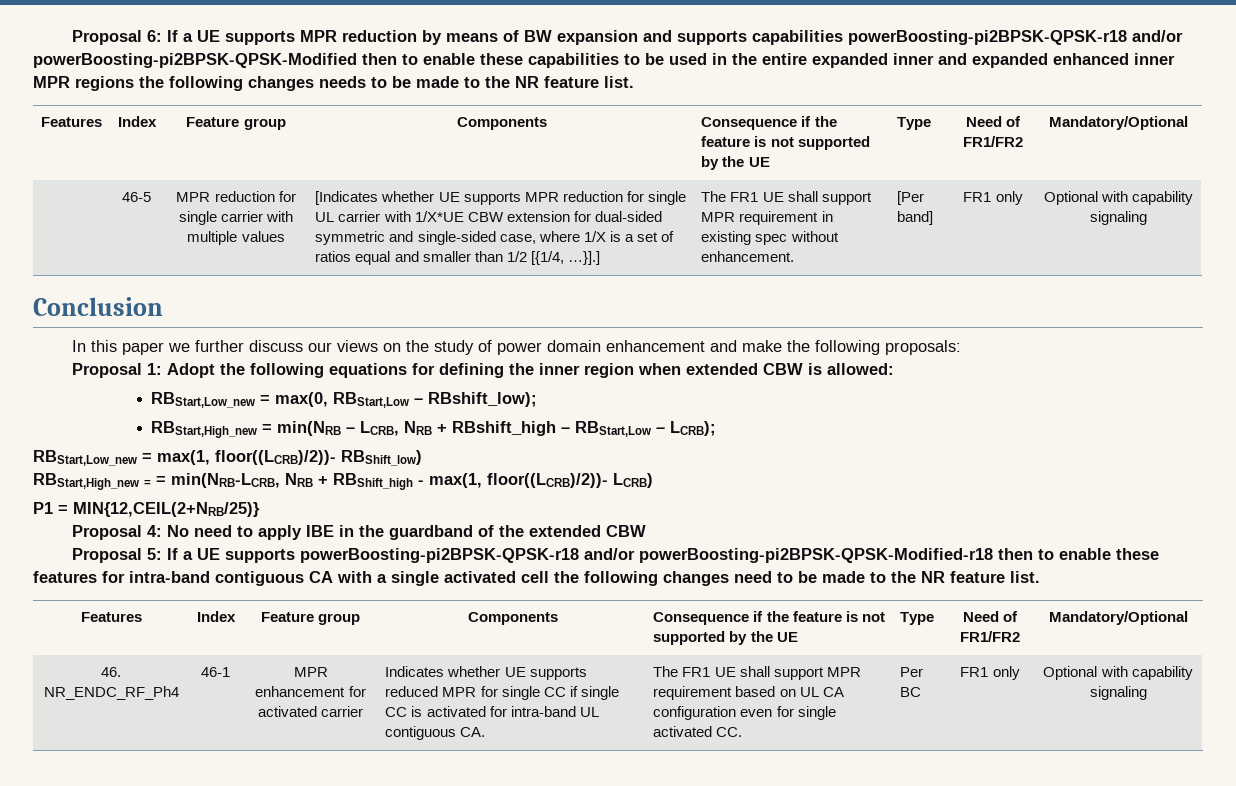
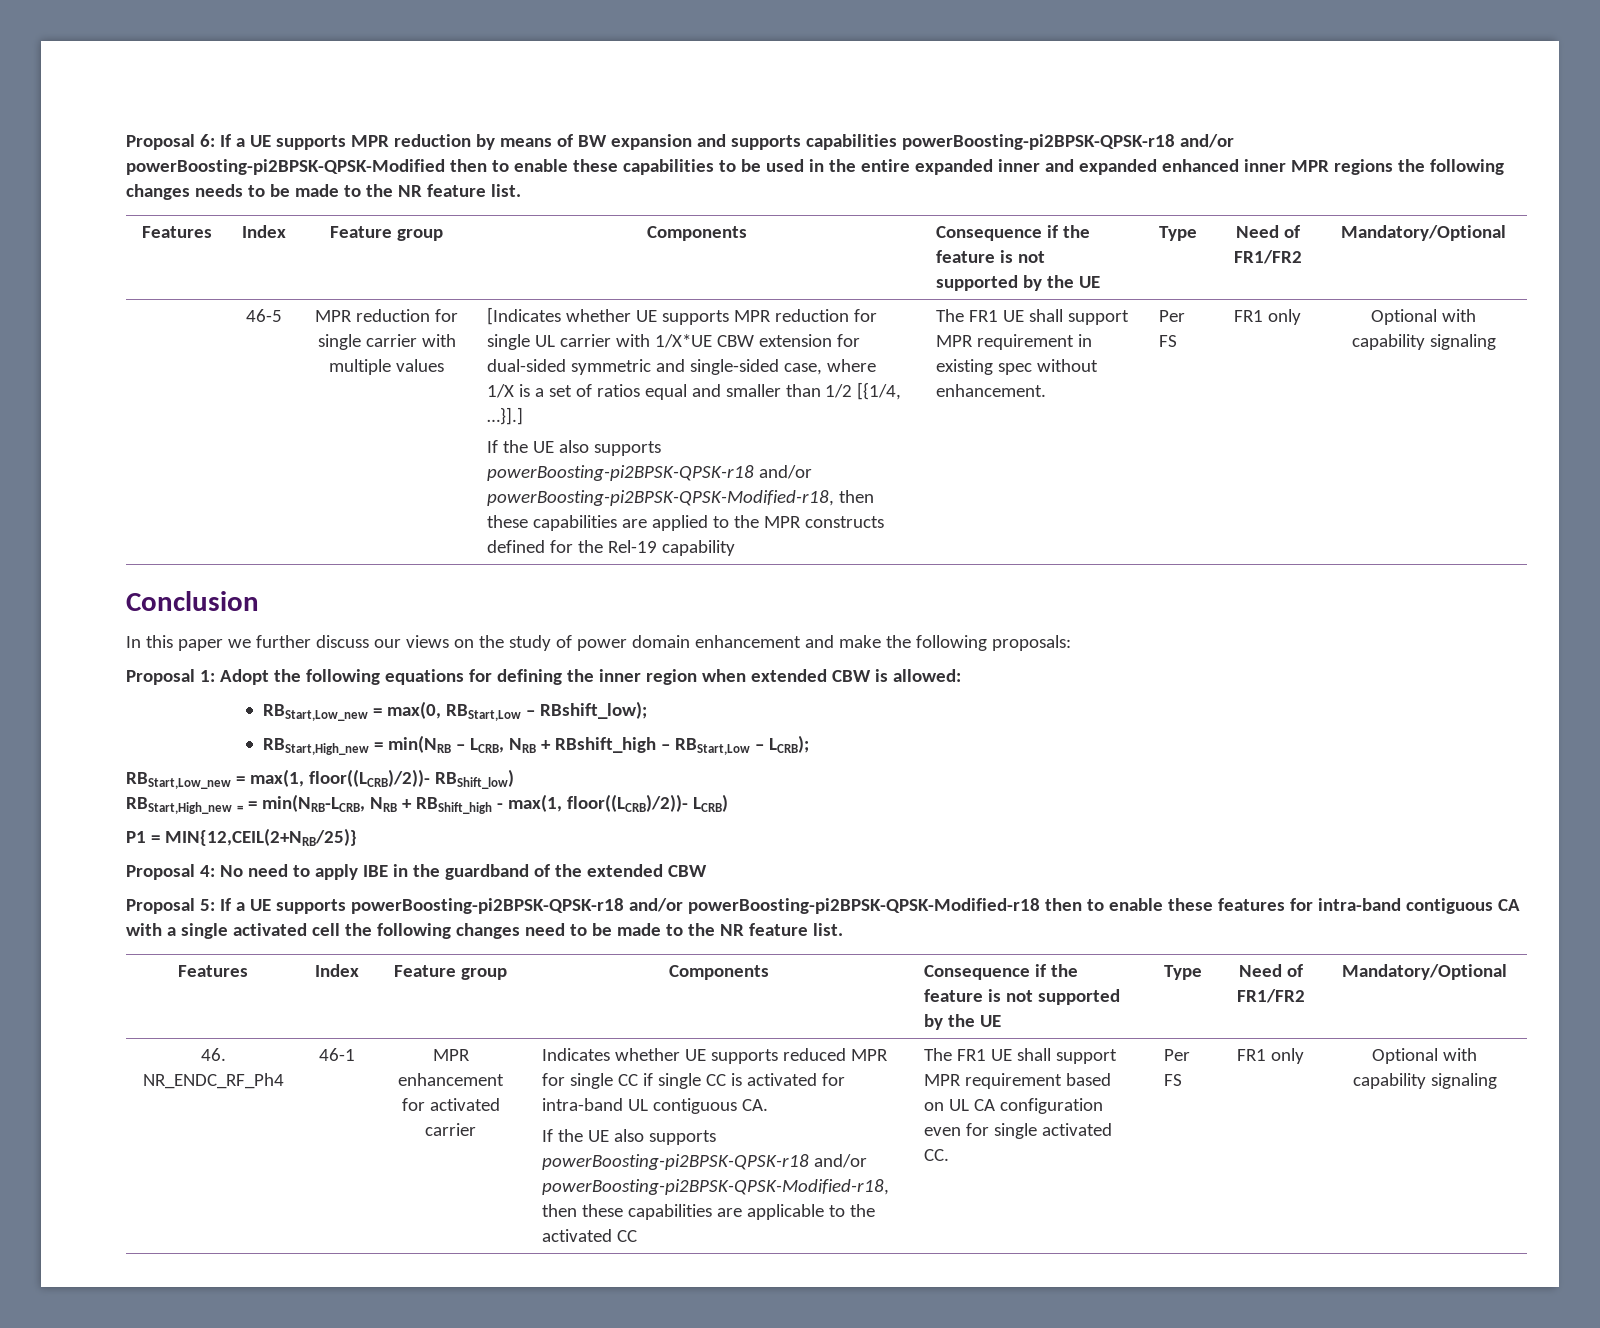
+ If the UE also supports powerBoosting-pi2BPSK-QPSK-r18 and/or powerBoosting-pi2BPSK-QPSK-Modified-r18, then these capabilities are applied to the MPR constructs defined for the Rel-19 capability
- The FR1 UE shall support MPR requirement in existing spec without enhancement. | [Per band]
+ The FR1 UE shall support MPR requirement in existing spec without enhancement. | Per FS
+ If the UE also supports powerBoosting-pi2BPSK-QPSK-r18 and/or powerBoosting-pi2BPSK-QPSK-Modified-r18, then these capabilities are applicable to the activated CC
- The FR1 UE shall support MPR requirement based on UL CA configuration even for single activated CC. | Per BC
+ The FR1 UE shall support MPR requirement based on UL CA configuration even for single activated CC. | Per FS

